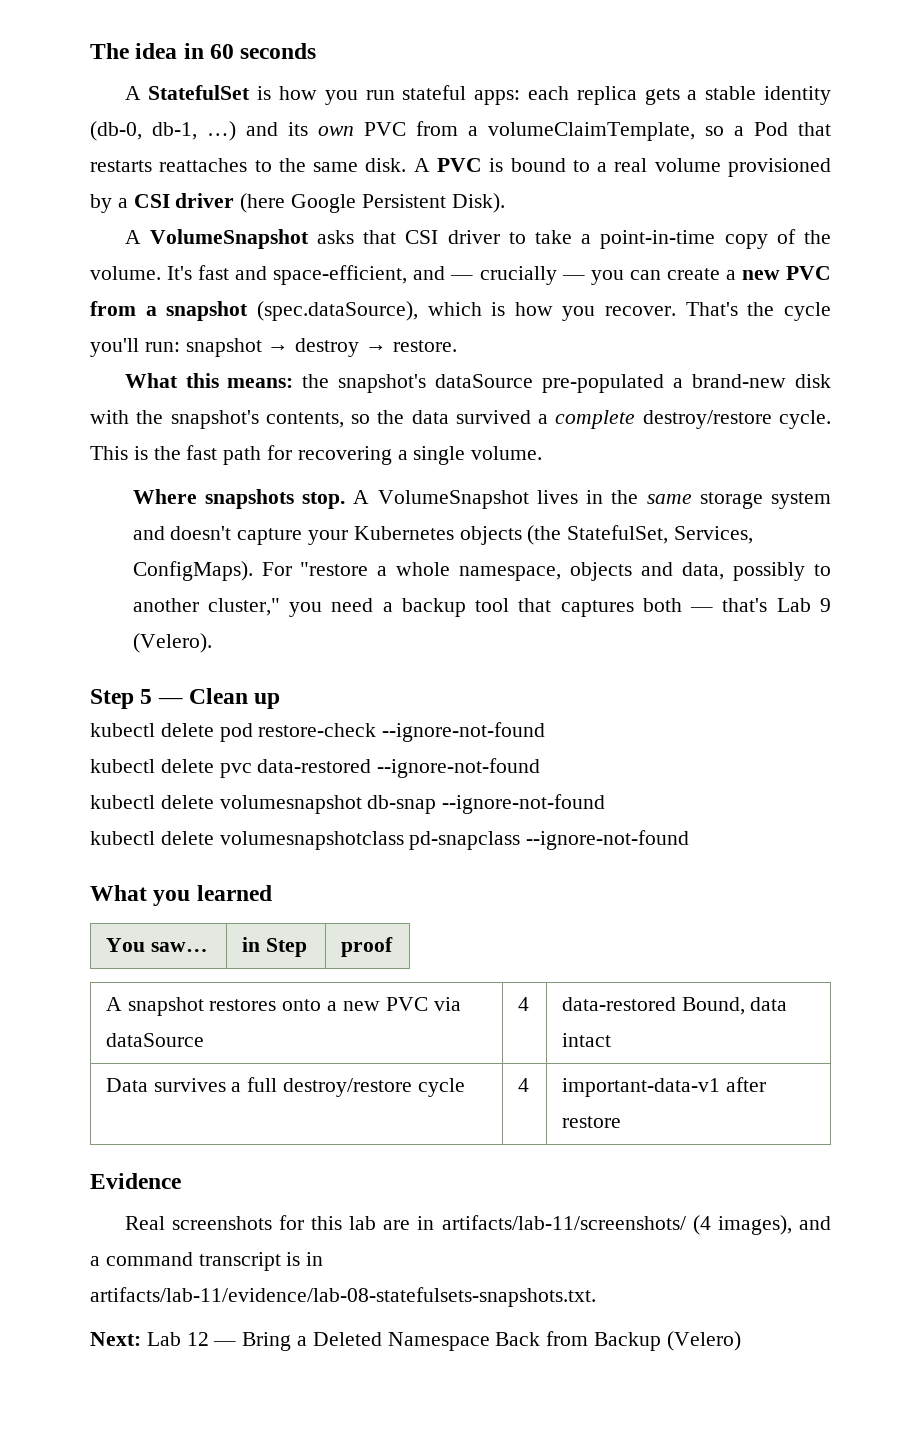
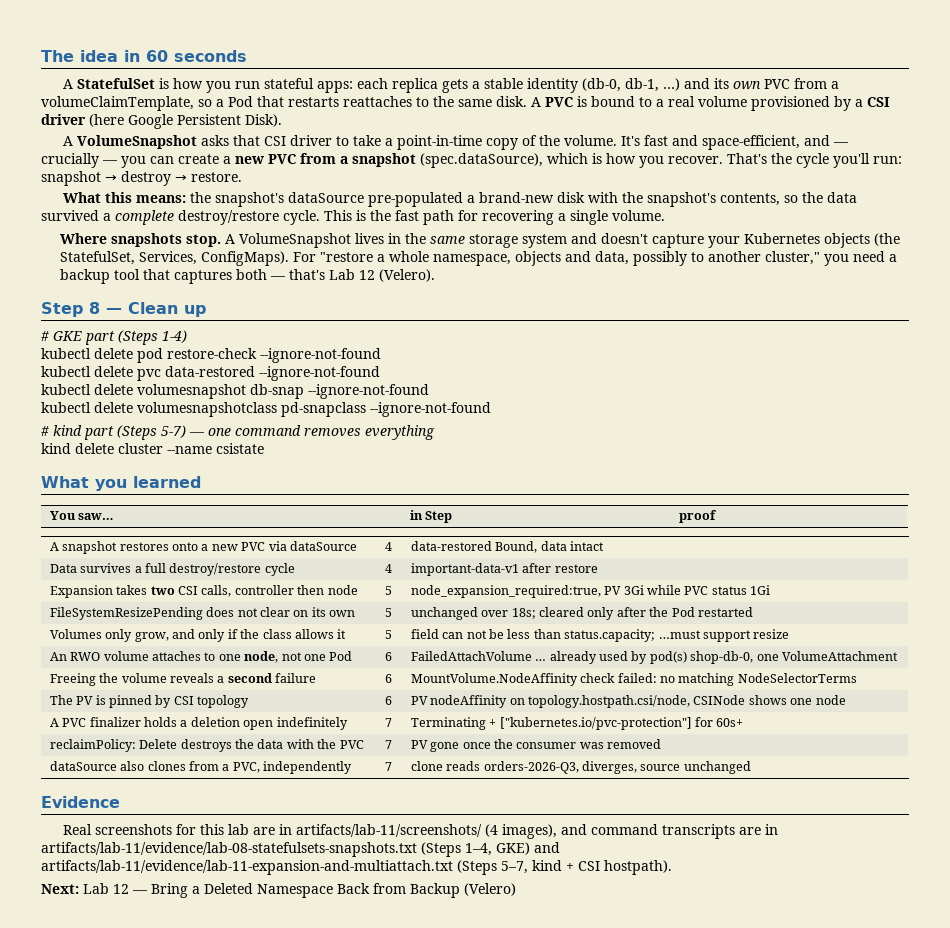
- For "restore a whole namespace, objects and data, possibly to another cluster," you need a backup tool that captures both — that's Lab 9 (Velero).
+ For "restore a whole namespace, objects and data, possibly to another cluster," you need a backup tool that captures both — that's Lab 12 (Velero).
- Step 5 — Clean up
+ Step 8 — Clean up
+ # GKE part (Steps 1-4)
+ # kind part (Steps 5-7) — one command removes everything
+ kind delete cluster --name csistate
+ Expansion takes two CSI calls, controller then node | 5 | node_expansion_required:true, PV 3Gi while PVC status 1Gi
+ FileSystemResizePending does not clear on its own | 5 | unchanged over 18s; cleared only after the Pod restarted
+ Volumes only grow, and only if the class allows it | 5 | field can not be less than status.capacity; …must support resize
+ An RWO volume attaches to one node, not one Pod | 6 | FailedAttachVolume … already used by pod(s) shop-db-0, one VolumeAttachment
+ Freeing the volume reveals a second failure | 6 | MountVolume.NodeAffinity check failed: no matching NodeSelectorTerms
+ The PV is pinned by CSI topology | 6 | PV nodeAffinity on topology.hostpath.csi/node, CSINode shows one node
+ A PVC finalizer holds a deletion open indefinitely | 7 | Terminating + ["kubernetes.io/pvc-protection"] for 60s+
+ reclaimPolicy: Delete destroys the data with the PVC | 7 | PV gone once the consumer was removed
+ dataSource also clones from a PVC, independently | 7 | clone reads orders-2026-Q3, diverges, source unchanged
- Real screenshots for this lab are in artifacts/lab-11/screenshots/ (4 images), and a command transcript is in artifacts/lab-11/evidence/lab-08-statefulsets-snapshots.txt.
+ Real screenshots for this lab are in artifacts/lab-11/screenshots/ (4 images), and command transcripts are in artifacts/lab-11/evidence/lab-08-statefulsets-snapshots.txt (Steps 1–4, GKE) and artifacts/lab-11/evidence/lab-11-expansion-and-multiattach.txt (Steps 5–7, kind + CSI hostpath).

